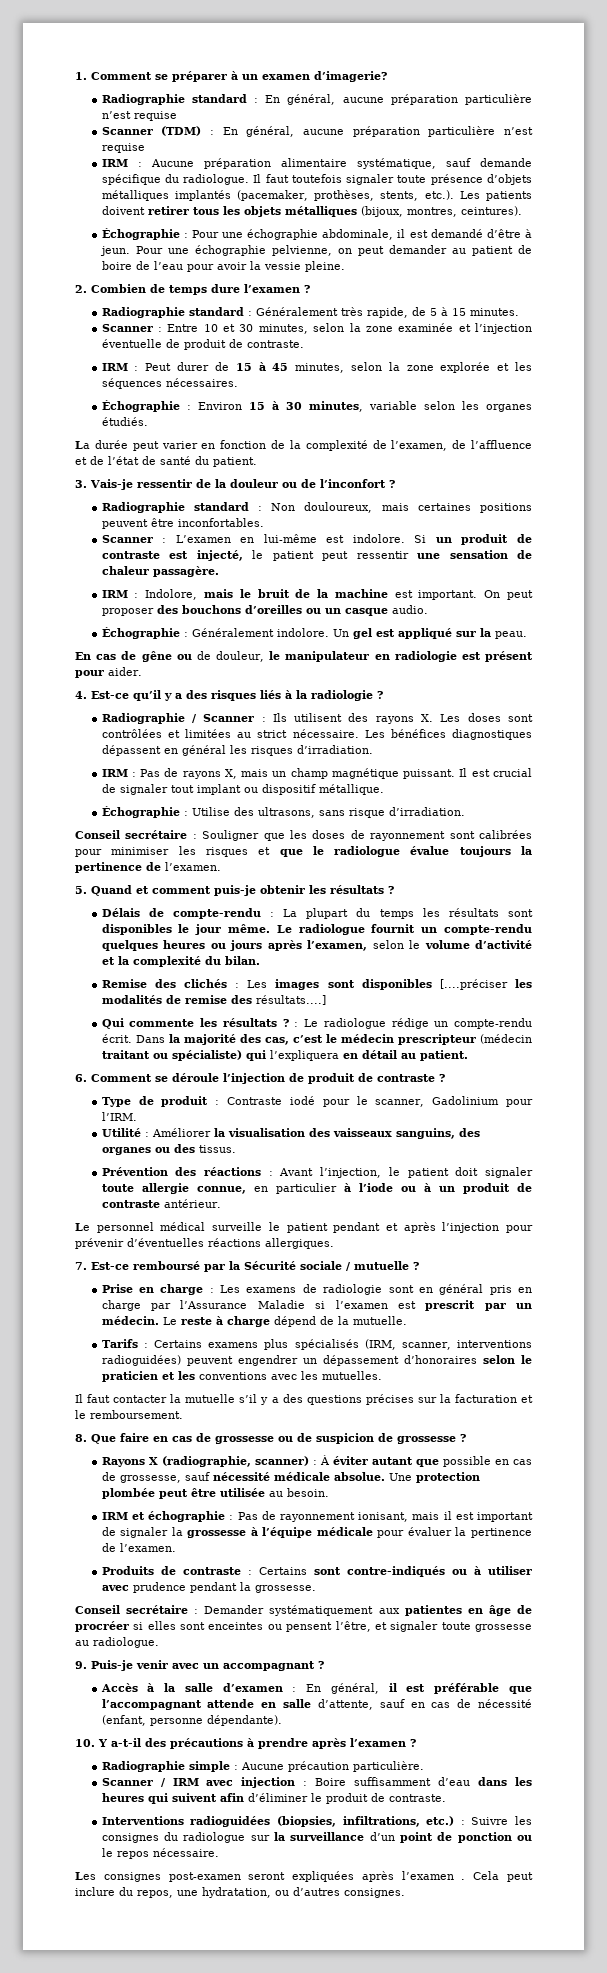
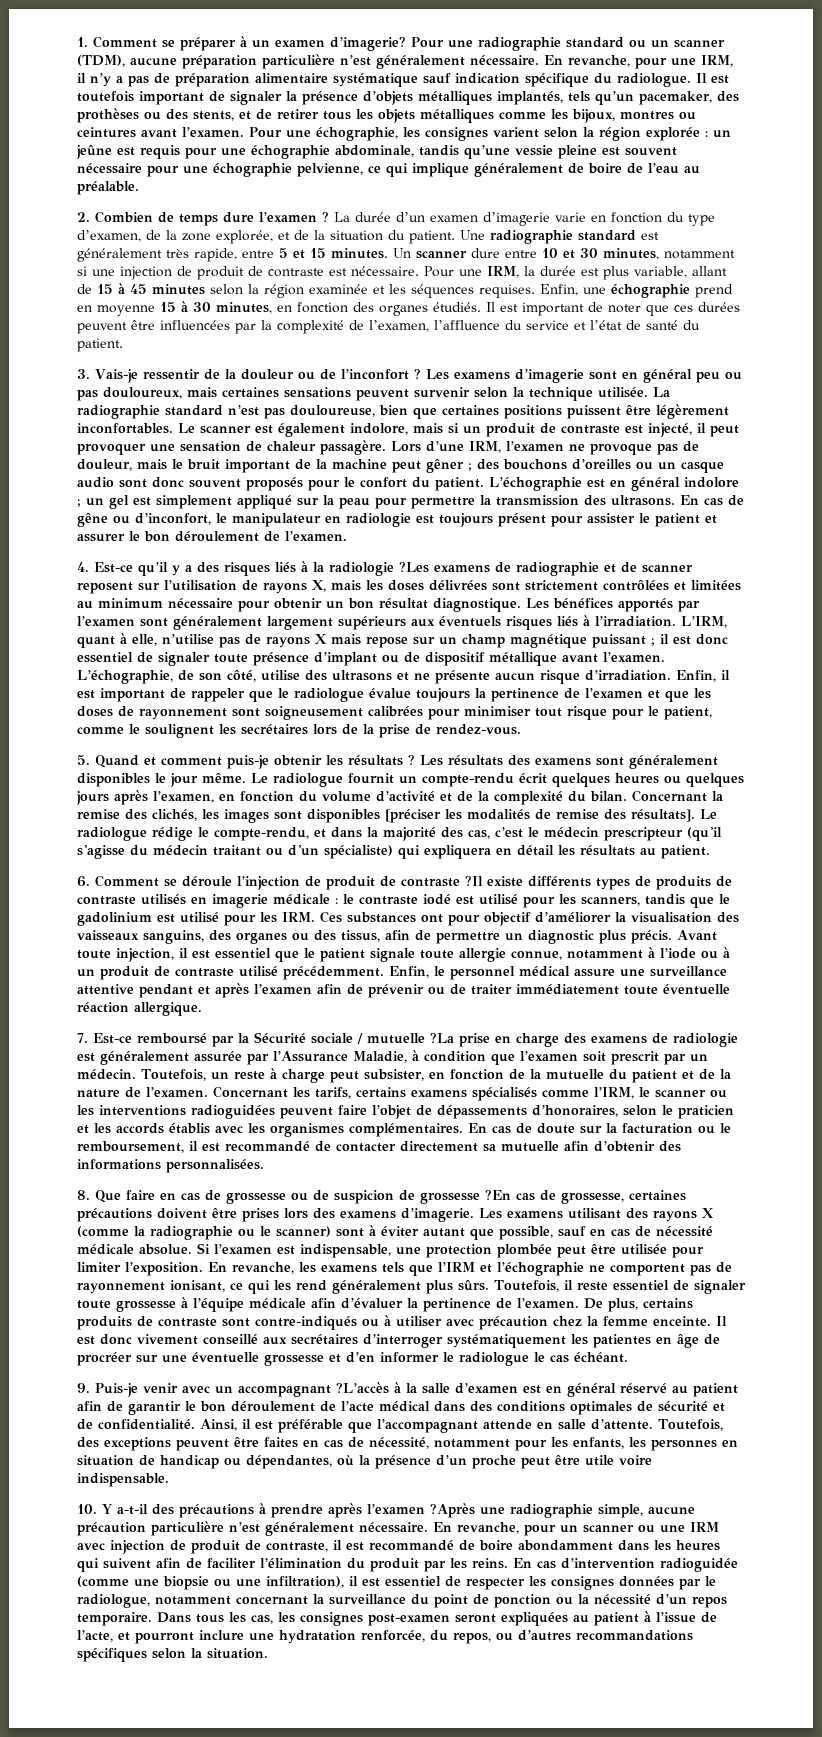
- 1. Comment se préparer à un examen d’imagerie?
- Radiographie standard : En général, aucune préparation particulière n’est requise
- Scanner (TDM) : En général, aucune préparation particulière n’est requise
- IRM : Aucune préparation alimentaire systématique, sauf demande spécifique du radiologue. Il faut toutefois signaler toute présence d’objets métalliques implantés (pacemaker, prothèses, stents, etc.). Les patients doivent retirer tous les objets métalliques (bijoux, montres, ceintures).
- Échographie : Pour une échographie abdominale, il est demandé d’être à jeun. Pour une échographie pelvienne, on peut demander au patient de boire de l’eau pour avoir la vessie pleine.
+ 1. Comment se préparer à un examen d’imagerie? Pour une radiographie standard ou un scanner (TDM), aucune préparation particulière n’est généralement nécessaire. En revanche, pour une IRM, il n’y a pas de préparation alimentaire systématique sauf indication spécifique du radiologue. Il est toutefois important de signaler la présence d’objets métalliques implantés, tels qu’un pacemaker, des prothèses ou des stents, et de retirer tous les objets métalliques comme les bijoux, montres ou ceintures avant l’examen. Pour une échographie, les consignes varient selon la région explorée : un jeûne est requis pour une échographie abdominale, tandis qu’une vessie pleine est souvent nécessaire pour une échographie pelvienne, ce qui implique généralement de boire de l’eau au préalable.
- 2. Combien de temps dure l’examen ?
- Radiographie standard : Généralement très rapide, de 5 à 15 minutes.
- Scanner : Entre 10 et 30 minutes, selon la zone examinée et l’injection éventuelle de produit de contraste.
- IRM : Peut durer de 15 à 45 minutes, selon la zone explorée et les séquences nécessaires.
- Échographie : Environ 15 à 30 minutes, variable selon les organes étudiés.
- La durée peut varier en fonction de la complexité de l’examen, de l’affluence et de l’état de santé du patient.
+ 2. Combien de temps dure l’examen ? La durée d’un examen d’imagerie varie en fonction du type d’examen, de la zone explorée, et de la situation du patient. Une radiographie standard est généralement très rapide, entre 5 et 15 minutes. Un scanner dure entre 10 et 30 minutes, notamment si une injection de produit de contraste est nécessaire. Pour une IRM, la durée est plus variable, allant de 15 à 45 minutes selon la région examinée et les séquences requises. Enfin, une échographie prend en moyenne 15 à 30 minutes, en fonction des organes étudiés. Il est important de noter que ces durées peuvent être influencées par la complexité de l’examen, l’affluence du service et l’état de santé du patient.
- 3. Vais-je ressentir de la douleur ou de l’inconfort ?
- Radiographie standard : Non douloureux, mais certaines positions peuvent être inconfortables.
- Scanner : L’examen en lui-même est indolore. Si un produit de contraste est injecté, le patient peut ressentir une sensation de chaleur passagère.
- IRM : Indolore, mais le bruit de la machine est important. On peut proposer des bouchons d’oreilles ou un casque audio.
- Échographie : Généralement indolore. Un gel est appliqué sur la peau.
- En cas de gêne ou de douleur, le manipulateur en radiologie est présent pour aider.
+ 3. Vais-je ressentir de la douleur ou de l’inconfort ? Les examens d’imagerie sont en général peu ou pas douloureux, mais certaines sensations peuvent survenir selon la technique utilisée. La radiographie standard n’est pas douloureuse, bien que certaines positions puissent être légèrement inconfortables. Le scanner est également indolore, mais si un produit de contraste est injecté, il peut provoquer une sensation de chaleur passagère. Lors d’une IRM, l’examen ne provoque pas de douleur, mais le bruit important de la machine peut gêner ; des bouchons d’oreilles ou un casque audio sont donc souvent proposés pour le confort du patient. L’échographie est en général indolore ; un gel est simplement appliqué sur la peau pour permettre la transmission des ultrasons. En cas de gêne ou d’inconfort, le manipulateur en radiologie est toujours présent pour assister le patient et assurer le bon déroulement de l’examen.
- 4. Est-ce qu’il y a des risques liés à la radiologie ?
- Radiographie / Scanner : Ils utilisent des rayons X. Les doses sont contrôlées et limitées au strict nécessaire. Les bénéfices diagnostiques dépassent en général les risques d’irradiation.
- IRM : Pas de rayons X, mais un champ magnétique puissant. Il est crucial de signaler tout implant ou dispositif métallique.
- Échographie : Utilise des ultrasons, sans risque d’irradiation.
- Conseil secrétaire : Souligner que les doses de rayonnement sont calibrées pour minimiser les risques et que le radiologue évalue toujours la pertinence de l’examen.
+ 4. Est-ce qu’il y a des risques liés à la radiologie ?Les examens de radiographie et de scanner reposent sur l’utilisation de rayons X, mais les doses délivrées sont strictement contrôlées et limitées au minimum nécessaire pour obtenir un bon résultat diagnostique. Les bénéfices apportés par l’examen sont généralement largement supérieurs aux éventuels risques liés à l’irradiation. L’IRM, quant à elle, n’utilise pas de rayons X mais repose sur un champ magnétique puissant ; il est donc essentiel de signaler toute présence d’implant ou de dispositif métallique avant l’examen. L’échographie, de son côté, utilise des ultrasons et ne présente aucun risque d’irradiation. Enfin, il est important de rappeler que le radiologue évalue toujours la pertinence de l’examen et que les doses de rayonnement sont soigneusement calibrées pour minimiser tout risque pour le patient, comme le soulignent les secrétaires lors de la prise de rendez-vous.
- 5. Quand et comment puis-je obtenir les résultats ?
- Délais de compte-rendu : La plupart du temps les résultats sont disponibles le jour même.
+ 5. Quand et comment puis-je obtenir les résultats ? Les résultats des examens sont généralement disponibles le jour même.
- Le radiologue fournit un compte-rendu quelques heures ou jours après l’examen, selon le volume d’activité et la complexité du bilan.
- Remise des clichés : Les images sont disponibles [....préciser les modalités de remise des résultats....]
- Qui commente les résultats ? : Le radiologue rédige un compte-rendu écrit. Dans la majorité des cas, c’est le médecin prescripteur (médecin traitant ou spécialiste) qui l’expliquera en détail au patient.
+ Le radiologue fournit un compte-rendu écrit quelques heures ou quelques jours après l’examen, en fonction du volume d’activité et de la complexité du bilan. Concernant la remise des clichés, les images sont disponibles [préciser les modalités de remise des résultats]. Le radiologue rédige le compte-rendu, et dans la majorité des cas, c’est le médecin prescripteur (qu'il s'agisse du médecin traitant ou d'un spécialiste) qui expliquera en détail les résultats au patient.
- 6. Comment se déroule l’injection de produit de contraste ?
- Type de produit : Contraste iodé pour le scanner, Gadolinium pour l’IRM.
- Utilité : Améliorer la visualisation des vaisseaux sanguins, des organes ou des tissus.
- Prévention des réactions : Avant l’injection, le patient doit signaler toute allergie connue, en particulier à l’iode ou à un produit de contraste antérieur.
- Le personnel médical surveille le patient pendant et après l’injection pour prévenir d’éventuelles réactions allergiques.
+ 6. Comment se déroule l’injection de produit de contraste ?Il existe différents types de produits de contraste utilisés en imagerie médicale : le contraste iodé est utilisé pour les scanners, tandis que le gadolinium est utilisé pour les IRM. Ces substances ont pour objectif d’améliorer la visualisation des vaisseaux sanguins, des organes ou des tissus, afin de permettre un diagnostic plus précis. Avant toute injection, il est essentiel que le patient signale toute allergie connue, notamment à l’iode ou à un produit de contraste utilisé précédemment. Enfin, le personnel médical assure une surveillance attentive pendant et après l’examen afin de prévenir ou de traiter immédiatement toute éventuelle réaction allergique.
- 7. Est-ce remboursé par la Sécurité sociale / mutuelle ?
- Prise en charge : Les examens de radiologie sont en général pris en charge par l’Assurance Maladie si l’examen est prescrit par un médecin.
+ 7. Est-ce remboursé par la Sécurité sociale / mutuelle ?La prise en charge des examens de radiologie est généralement assurée par l’Assurance Maladie, à condition que l’examen soit prescrit par un médecin.
- Le reste à charge dépend de la mutuelle.
- Tarifs : Certains examens plus spécialisés (IRM, scanner, interventions radioguidées) peuvent engendrer un dépassement d’honoraires selon le praticien et les conventions avec les mutuelles.
- Il faut contacter la mutuelle s’il y a des questions précises sur la facturation et le remboursement.
+ Toutefois, un reste à charge peut subsister, en fonction de la mutuelle du patient et de la nature de l’examen. Concernant les tarifs, certains examens spécialisés comme l’IRM, le scanner ou les interventions radioguidées peuvent faire l’objet de dépassements d’honoraires, selon le praticien et les accords établis avec les organismes complémentaires. En cas de doute sur la facturation ou le remboursement, il est recommandé de contacter directement sa mutuelle afin d’obtenir des informations personnalisées.
- 8. Que faire en cas de grossesse ou de suspicion de grossesse ?
- Rayons X (radiographie, scanner) : À éviter autant que possible en cas de grossesse, sauf nécessité médicale absolue.
+ 8. Que faire en cas de grossesse ou de suspicion de grossesse ?En cas de grossesse, certaines précautions doivent être prises lors des examens d’imagerie. Les examens utilisant des rayons X (comme la radiographie ou le scanner) sont à éviter autant que possible, sauf en cas de nécessité médicale absolue.
- Une protection plombée peut être utilisée au besoin.
- IRM et échographie : Pas de rayonnement ionisant, mais il est important de signaler la grossesse à l’équipe médicale pour évaluer la pertinence de l’examen.
- Produits de contraste : Certains sont contre-indiqués ou à utiliser avec prudence pendant la grossesse.
- Conseil secrétaire : Demander systématiquement aux patientes en âge de procréer si elles sont enceintes ou pensent l’être, et signaler toute grossesse au radiologue.
+ Si l’examen est indispensable, une protection plombée peut être utilisée pour limiter l’exposition. En revanche, les examens tels que l’IRM et l’échographie ne comportent pas de rayonnement ionisant, ce qui les rend généralement plus sûrs. Toutefois, il reste essentiel de signaler toute grossesse à l’équipe médicale afin d’évaluer la pertinence de l’examen. De plus, certains produits de contraste sont contre-indiqués ou à utiliser avec précaution chez la femme enceinte. Il est donc vivement conseillé aux secrétaires d’interroger systématiquement les patientes en âge de procréer sur une éventuelle grossesse et d’en informer le radiologue le cas échéant.
- 9. Puis-je venir avec un accompagnant ?
- Accès à la salle d’examen : En général, il est préférable que l’accompagnant attende en salle d’attente, sauf en cas de nécessité (enfant, personne dépendante).
+ 9. Puis-je venir avec un accompagnant ?L’accès à la salle d’examen est en général réservé au patient afin de garantir le bon déroulement de l’acte médical dans des conditions optimales de sécurité et de confidentialité. Ainsi, il est préférable que l’accompagnant attende en salle d’attente. Toutefois, des exceptions peuvent être faites en cas de nécessité, notamment pour les enfants, les personnes en situation de handicap ou dépendantes, où la présence d’un proche peut être utile voire indispensable.
- 10. Y a-t-il des précautions à prendre après l’examen ?
- Radiographie simple : Aucune précaution particulière.
- Scanner / IRM avec injection : Boire suffisamment d’eau dans les heures qui suivent afin d’éliminer le produit de contraste.
- Interventions radioguidées (biopsies, infiltrations, etc.) : Suivre les consignes du radiologue sur la surveillance d’un point de ponction ou le repos nécessaire.
- Les consignes post-examen seront expliquées après l’examen . Cela peut inclure du repos, une hydratation, ou d’autres consignes.
+ 10. Y a-t-il des précautions à prendre après l’examen ?Après une radiographie simple, aucune précaution particulière n’est généralement nécessaire. En revanche, pour un scanner ou une IRM avec injection de produit de contraste, il est recommandé de boire abondamment dans les heures qui suivent afin de faciliter l’élimination du produit par les reins. En cas d’intervention radioguidée (comme une biopsie ou une infiltration), il est essentiel de respecter les consignes données par le radiologue, notamment concernant la surveillance du point de ponction ou la nécessité d’un repos temporaire. Dans tous les cas, les consignes post-examen seront expliquées au patient à l’issue de l’acte, et pourront inclure une hydratation renforcée, du repos, ou d’autres recommandations spécifiques selon la situation.

